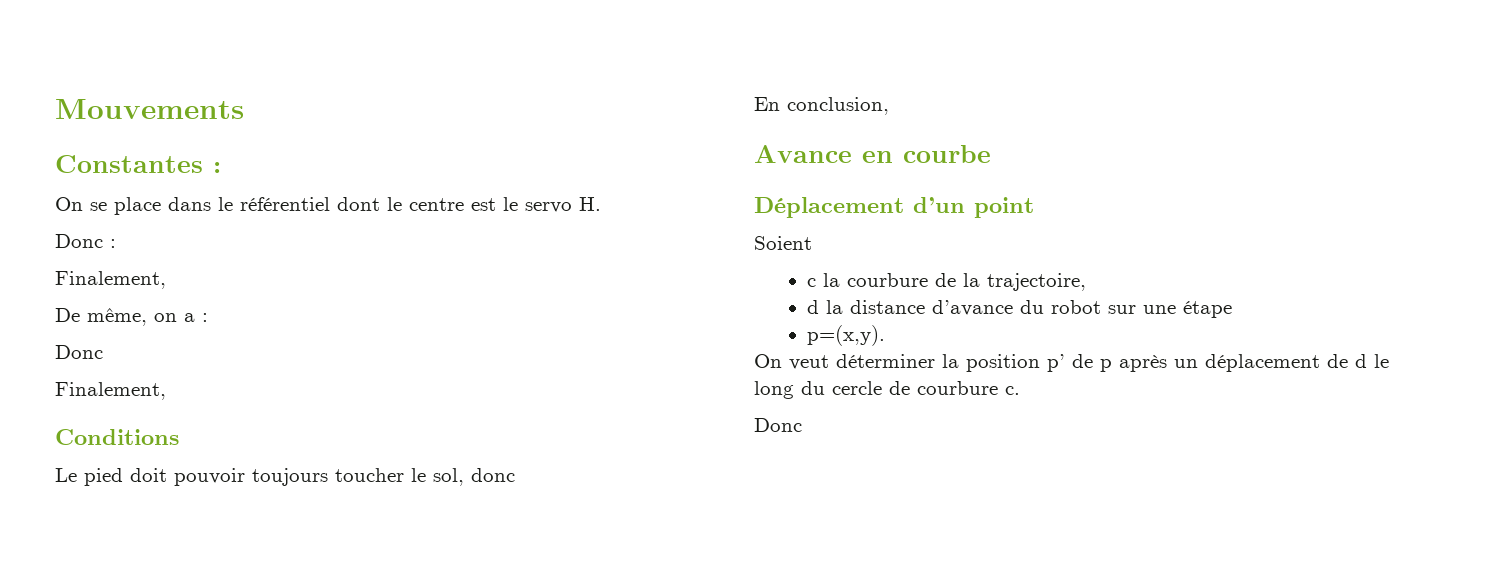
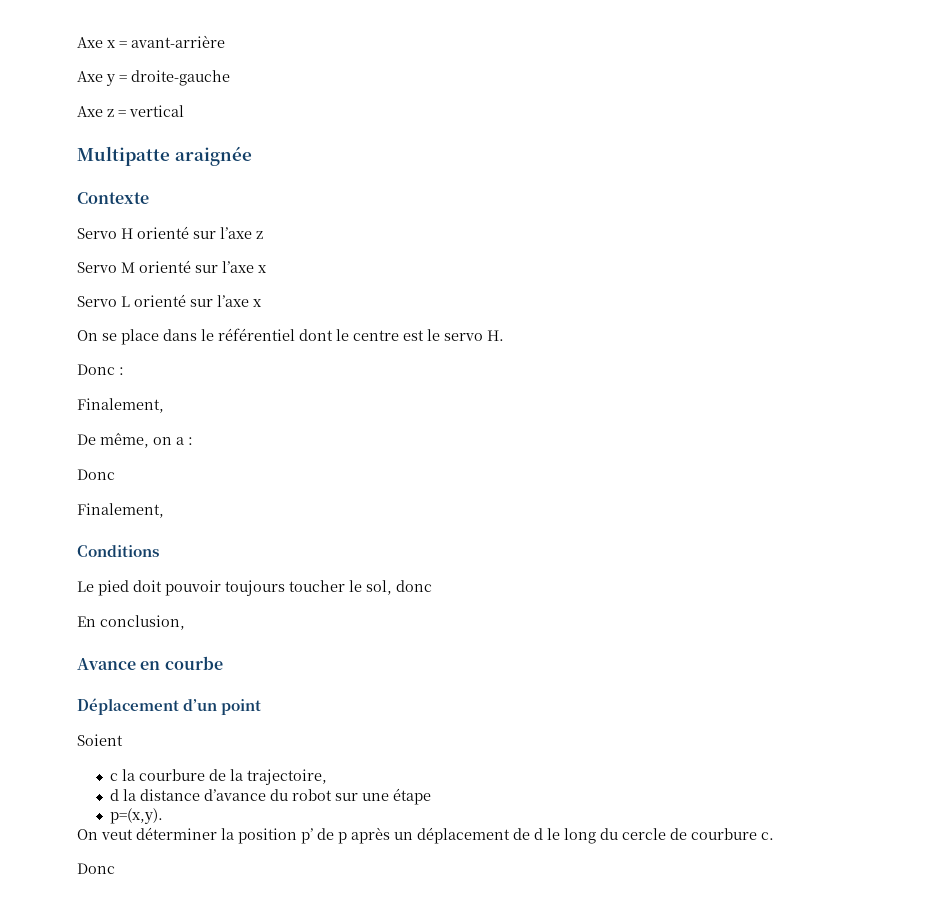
- Mouvements
- Constantes :
+ Axe x = avant-arrière
+ Axe y = droite-gauche
+ Axe z = vertical
+ Multipatte araignée
+ Contexte
+ Servo H orienté sur l’axe z
+ Servo M orienté sur l’axe x
+ Servo L orienté sur l’axe x

